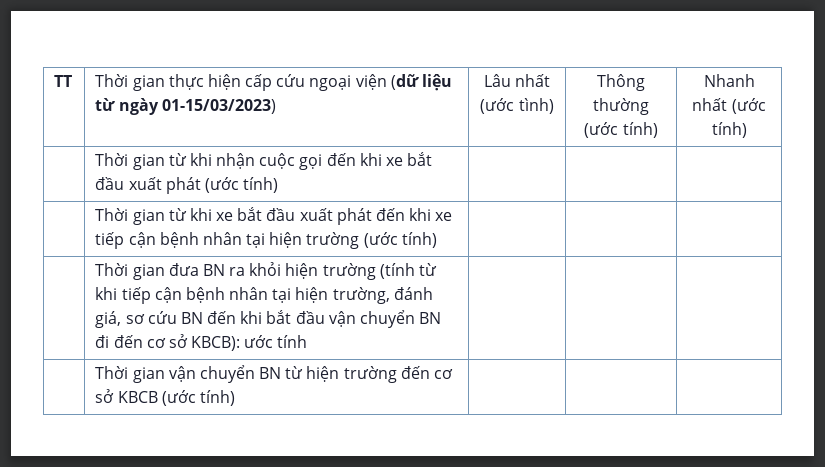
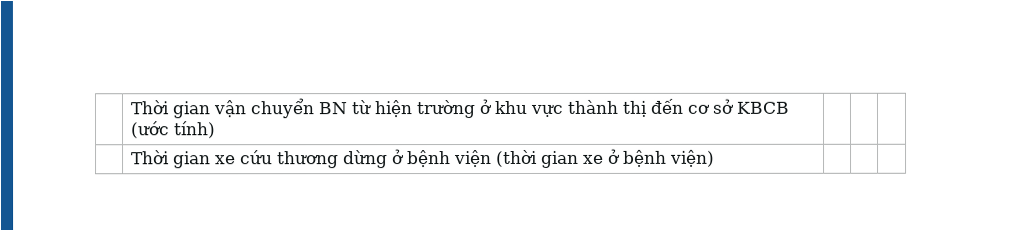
- TT | Thời gian thực hiện cấp cứu ngoại viện (dữ liệu từ ngày 01-15/03/2023) | Lâu nhất (ước tình) | Thông thường (ước tính) | Nhanh nhất (ước tính)
- | Thời gian từ khi nhận cuộc gọi đến khi xe bắt đầu xuất phát (ước tính) | | |
- | Thời gian từ khi xe bắt đầu xuất phát đến khi xe tiếp cận bệnh nhân tại hiện trường (ước tính) | | |
- | Thời gian đưa BN ra khỏi hiện trường (tính từ khi tiếp cận bệnh nhân tại hiện trường, đánh giá, sơ cứu BN đến khi bắt đầu vận chuyển BN đi đến cơ sở KBCB): ước tính | | |
- | Thời gian vận chuyển BN từ hiện trường đến cơ sở KBCB (ước tính) | | |
+ | Thời gian vận chuyển BN từ hiện trường ở khu vực thành thị đến cơ sở KBCB (ước tính) | | |
+ | Thời gian xe cứu thương dừng ở bệnh viện (thời gian xe ở bệnh viện) | | |

